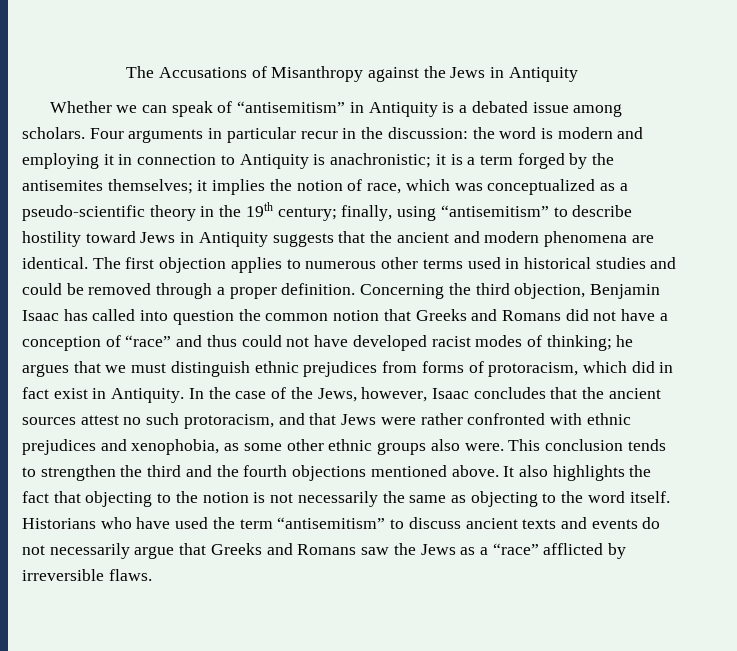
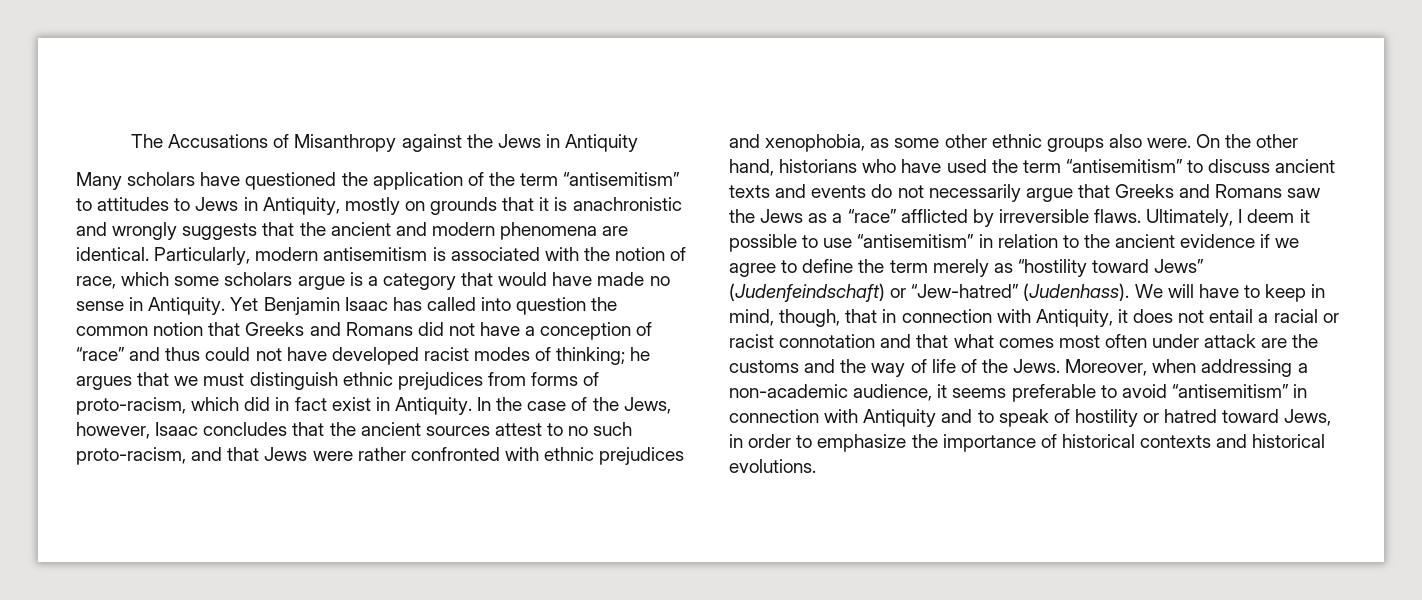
- Whether we can speak of “antisemitism” in Antiquity is a debated issue among scholars. Four arguments in particular recur in the discussion: the word is modern and employing it in connection to Antiquity is anachronistic; it is a term forged by the antisemites themselves; it implies the notion of race, which was conceptualized as a pseudo-scientific theory in the 19th century; finally, using “antisemitism” to describe hostility toward Jews in Antiquity suggests that the ancient and modern phenomena are identical.
+ Many scholars have questioned the application of the term “antisemitism” to attitudes to Jews in Antiquity, mostly on grounds that it is anachronistic and wrongly suggests that the ancient and modern phenomena are identical.
- The first objection applies to numerous other terms used in historical studies and could be removed through a proper definition. Concerning the third objection, Benjamin Isaac has called into question the common notion that Greeks and Romans did not have a conception of “race” and thus could not have developed racist modes of thinking; he argues that we must distinguish ethnic prejudices from forms of protoracism, which did in fact exist in Antiquity.
+ Particularly, modern antisemitism is associated with the notion of race, which some scholars argue is a category that would have made no sense in Antiquity. Yet Benjamin Isaac has called into question the common notion that Greeks and Romans did not have a conception of “race” and thus could not have developed racist modes of thinking; he argues that we must distinguish ethnic prejudices from forms of proto-racism, which did in fact exist in Antiquity.
- In the case of the Jews, however, Isaac concludes that the ancient sources attest no such protoracism, and that Jews were rather confronted with ethnic prejudices and xenophobia, as some other ethnic groups also were.
+ In the case of the Jews, however, Isaac concludes that the ancient sources attest to no such proto-racism, and that Jews were rather confronted with ethnic prejudices and xenophobia, as some other ethnic groups also were.
- This conclusion tends to strengthen the third and the fourth objections mentioned above. It also highlights the fact that objecting to the notion is not necessarily the same as objecting to the word itself. Historians who have used the term “antisemitism” to discuss ancient texts and events do not necessarily argue that Greeks and Romans saw the Jews as a “race” afflicted by irreversible flaws.
+ On the other hand, historians who have used the term “antisemitism” to discuss ancient texts and events do not necessarily argue that Greeks and Romans saw the Jews as a “race” afflicted by irreversible flaws.
+ Ultimately, I deem it possible to use “antisemitism” in relation to the ancient evidence if we agree to define the term merely as “hostility toward Jews” (Judenfeindschaft) or “Jew-hatred” (Judenhass). We will have to keep in mind, though, that in connection with Antiquity, it does not entail a racial or racist connotation and that what comes most often under attack are the customs and the way of life of the Jews. Moreover, when addressing a non-academic audience, it seems preferable to avoid “antisemitism” in connection with Antiquity and to speak of hostility or hatred toward Jews, in order to emphasize the importance of historical contexts and historical evolutions.

